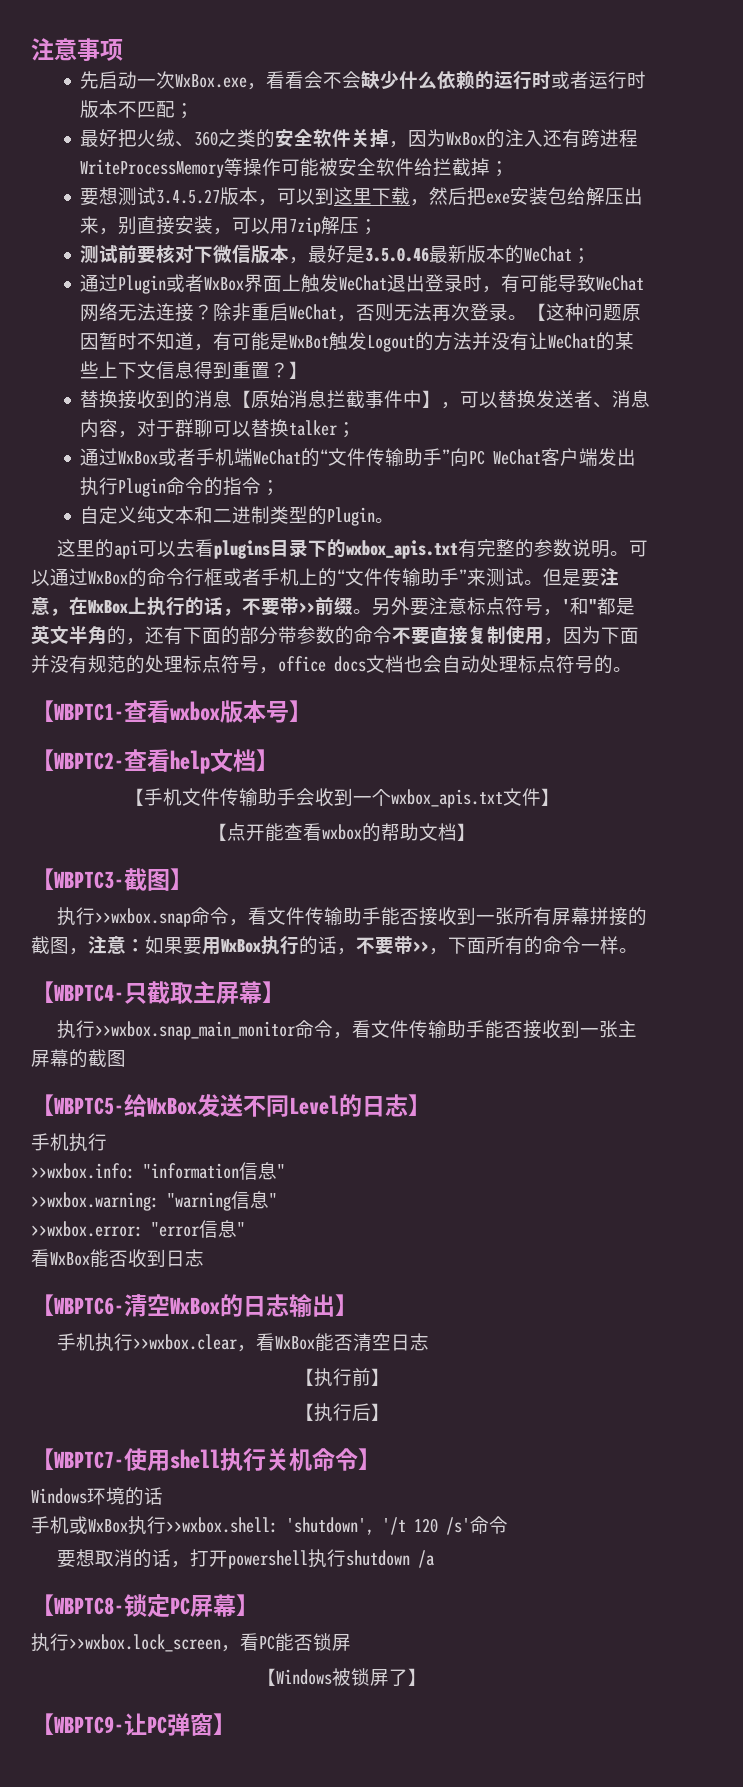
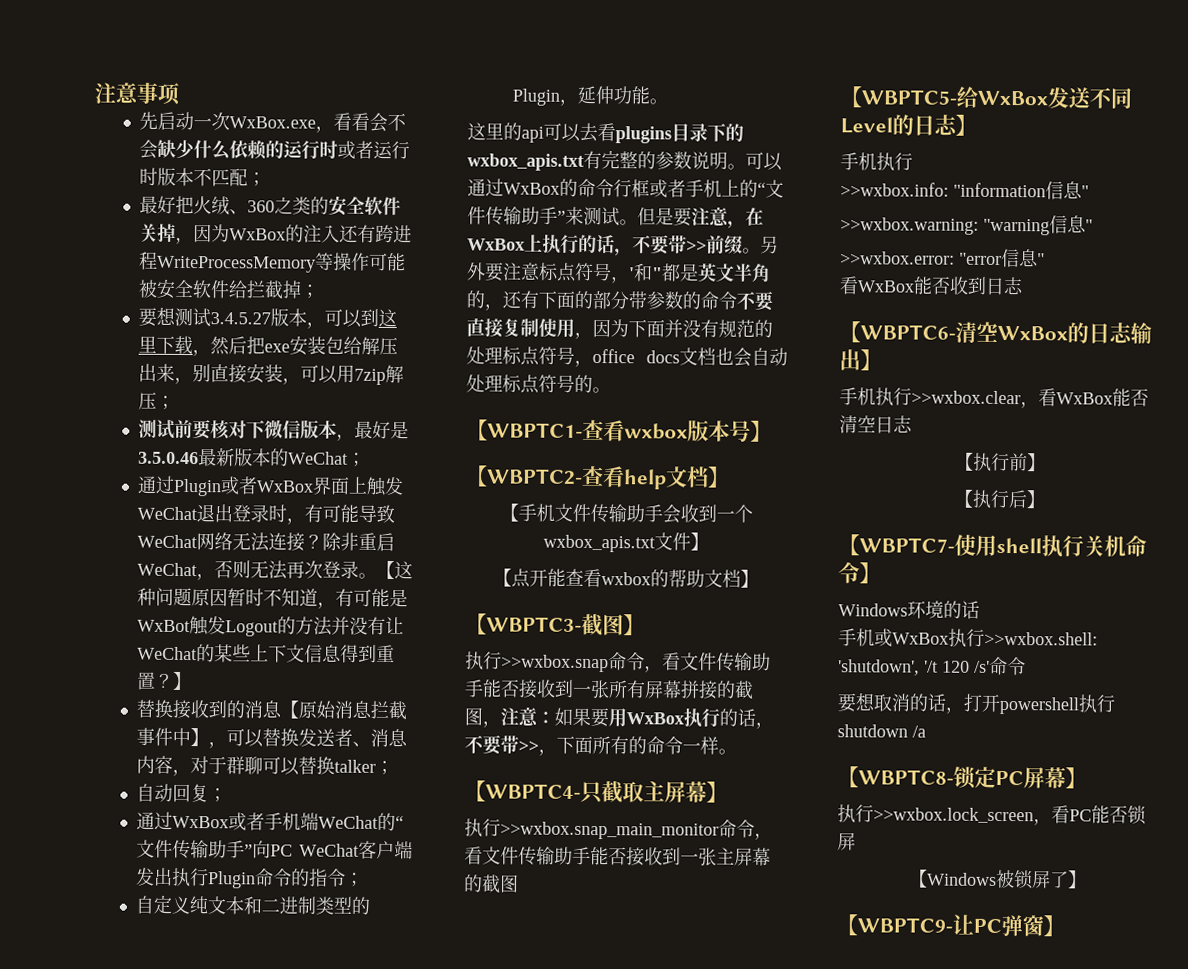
+ 自动回复；
- 自定义纯文本和二进制类型的Plugin。
+ 自定义纯文本和二进制类型的Plugin，延伸功能。

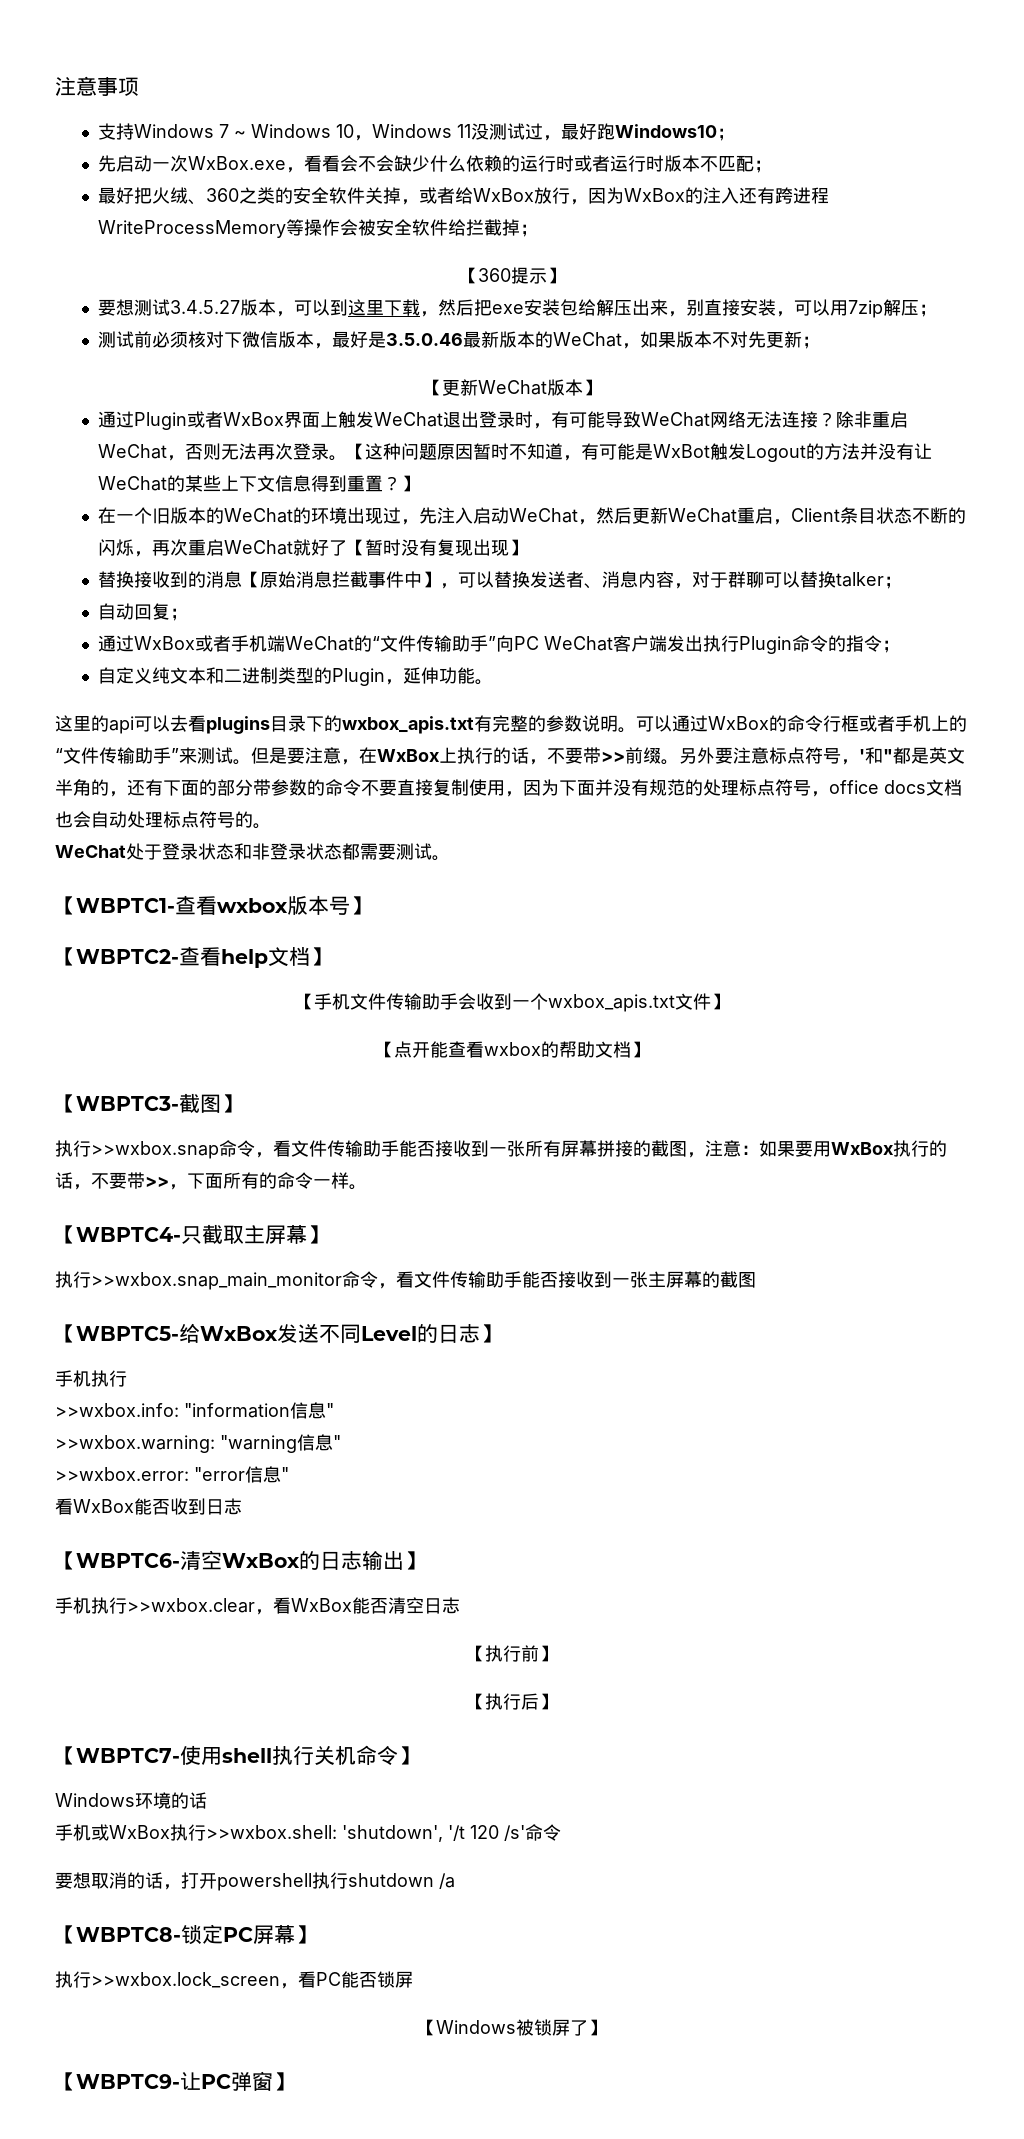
+ 支持Windows 7 ~ Windows 10，Windows 11没测试过，最好跑Windows10；
- 最好把火绒、360之类的安全软件关掉，因为WxBox的注入还有跨进程WriteProcessMemory等操作可能被安全软件给拦截掉；
+ 最好把火绒、360之类的安全软件关掉，或者给WxBox放行，因为WxBox的注入还有跨进程WriteProcessMemory等操作会被安全软件给拦截掉；
+ 【360提示】
- 测试前要核对下微信版本，最好是3.5.0.46最新版本的WeChat；
+ 测试前必须核对下微信版本，最好是3.5.0.46最新版本的WeChat，如果版本不对先更新；
+ 【更新WeChat版本】
+ 在一个旧版本的WeChat的环境出现过，先注入启动WeChat，然后更新WeChat重启，Client条目状态不断的闪烁，再次重启WeChat就好了【暂时没有复现出现】
+ WeChat处于登录状态和非登录状态都需要测试。

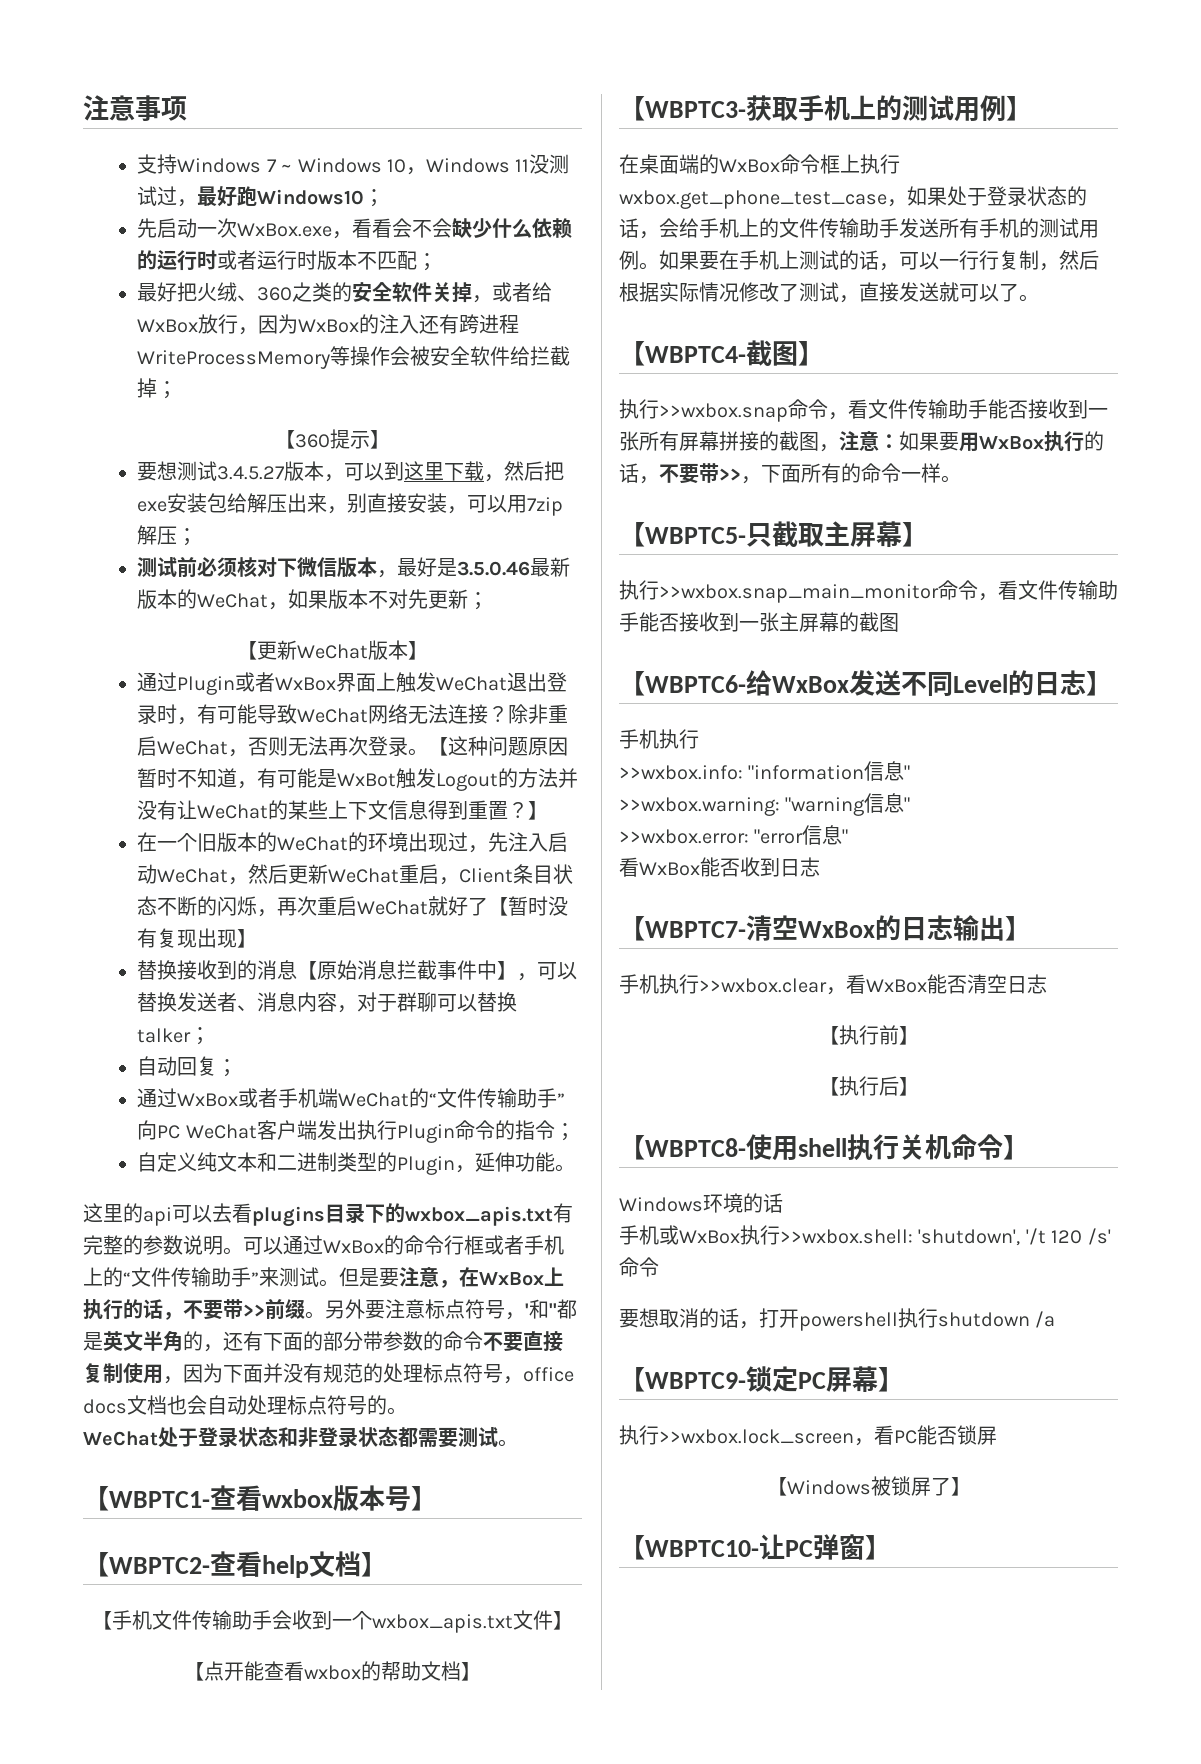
- 【WBPTC3-截图】
+ 【WBPTC3-获取手机上的测试用例】
+ 在桌面端的WxBox命令框上执行wxbox.get_phone_test_case，如果处于登录状态的话，会给手机上的文件传输助手发送所有手机的测试用例。如果要在手机上测试的话，可以一行行复制，然后根据实际情况修改了测试，直接发送就可以了。
+ 【WBPTC4-截图】
- 【WBPTC4-只截取主屏幕】
+ 【WBPTC5-只截取主屏幕】
- 【WBPTC5-给WxBox发送不同Level的日志】
+ 【WBPTC6-给WxBox发送不同Level的日志】
- 【WBPTC6-清空WxBox的日志输出】
+ 【WBPTC7-清空WxBox的日志输出】
- 【WBPTC7-使用shell执行关机命令】
+ 【WBPTC8-使用shell执行关机命令】
- 【WBPTC8-锁定PC屏幕】
+ 【WBPTC9-锁定PC屏幕】
- 【WBPTC9-让PC弹窗】
+ 【WBPTC10-让PC弹窗】

